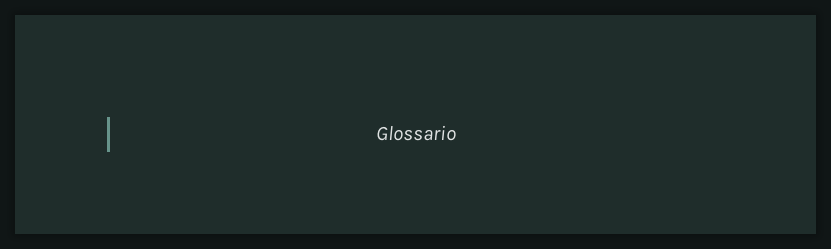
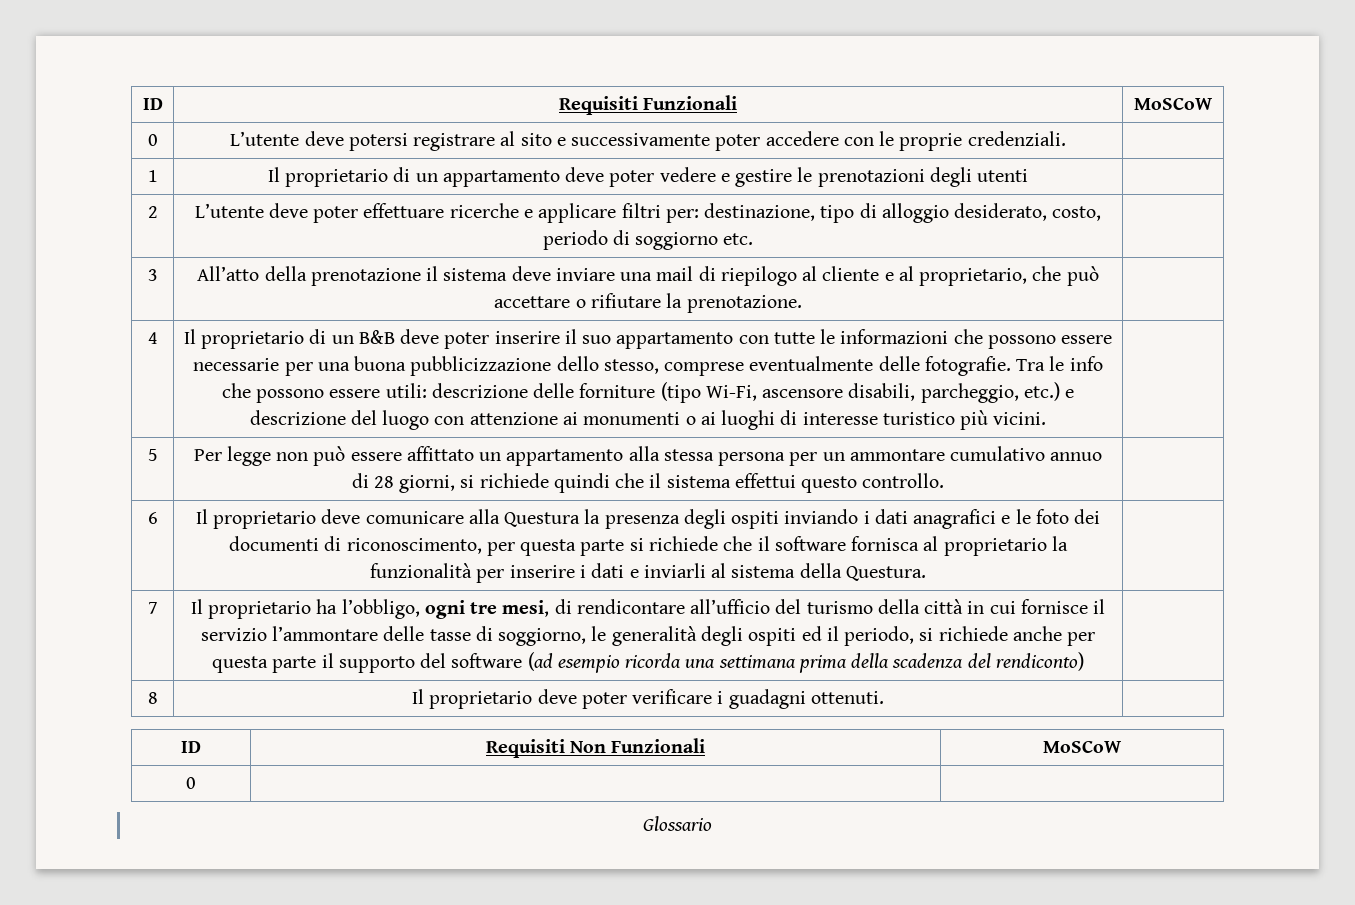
+ ID | Requisiti Funzionali | MoSCoW
+ 0 | L’utente deve potersi registrare al sito e successivamente poter accedere con le proprie credenziali. |
+ 1 | Il proprietario di un appartamento deve poter vedere e gestire le prenotazioni degli utenti |
+ 2 | L’utente deve poter effettuare ricerche e applicare filtri per: destinazione, tipo di alloggio desiderato, costo, periodo di soggiorno etc. |
+ 3 | All’atto della prenotazione il sistema deve inviare una mail di riepilogo al cliente e al proprietario, che può accettare o rifiutare la prenotazione. |
+ 4 | Il proprietario di un B&B deve poter inserire il suo appartamento con tutte le informazioni che possono essere necessarie per una buona pubblicizzazione dello stesso, comprese eventualmente delle fotografie. Tra le info che possono essere utili: descrizione delle forniture (tipo Wi-Fi, ascensore disabili, parcheggio, etc.) e descrizione del luogo con attenzione ai monumenti o ai luoghi di interesse turistico più vicini. |
+ 5 | Per legge non può essere affittato un appartamento alla stessa persona per un ammontare cumulativo annuo di 28 giorni, si richiede quindi che il sistema effettui questo controllo. |
+ 6 | Il proprietario deve comunicare alla Questura la presenza degli ospiti inviando i dati anagrafici e le foto dei documenti di riconoscimento, per questa parte si richiede che il software fornisca al proprietario la funzionalità per inserire i dati e inviarli al sistema della Questura. |
+ 7 | Il proprietario ha l’obbligo, ogni tre mesi, di rendicontare all’ufficio del turismo della città in cui fornisce il servizio l’ammontare delle tasse di soggiorno, le generalità degli ospiti ed il periodo, si richiede anche per questa parte il supporto del software (ad esempio ricorda una settimana prima della scadenza del rendiconto) |
+ 8 | Il proprietario deve poter verificare i guadagni ottenuti. |
+ ID | Requisiti Non Funzionali | MoSCoW
+ 0 | |

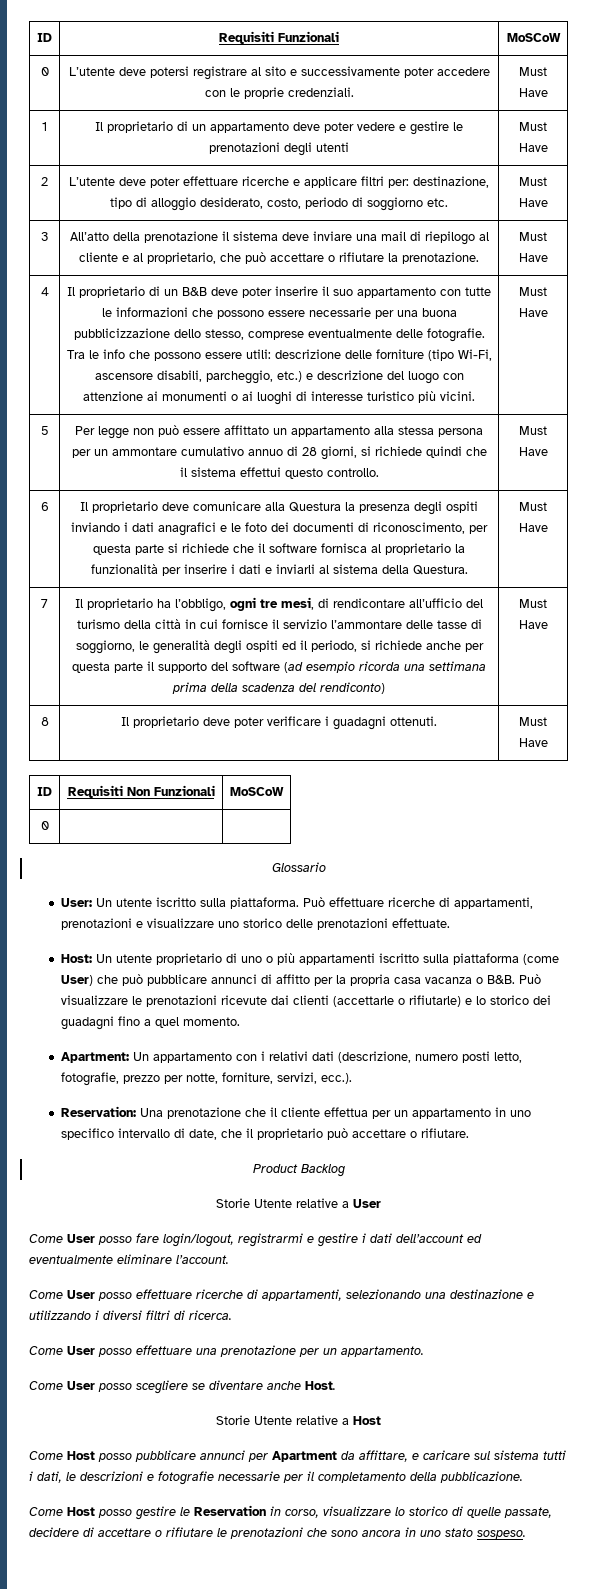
- 0 | L’utente deve potersi registrare al sito e successivamente poter accedere con le proprie credenziali. |
+ 0 | L’utente deve potersi registrare al sito e successivamente poter accedere con le proprie credenziali. | Must Have
- 1 | Il proprietario di un appartamento deve poter vedere e gestire le prenotazioni degli utenti |
+ 1 | Il proprietario di un appartamento deve poter vedere e gestire le prenotazioni degli utenti | Must Have
- 2 | L’utente deve poter effettuare ricerche e applicare filtri per: destinazione, tipo di alloggio desiderato, costo, periodo di soggiorno etc. |
+ 2 | L’utente deve poter effettuare ricerche e applicare filtri per: destinazione, tipo di alloggio desiderato, costo, periodo di soggiorno etc. | Must Have
- 3 | All’atto della prenotazione il sistema deve inviare una mail di riepilogo al cliente e al proprietario, che può accettare o rifiutare la prenotazione. |
+ 3 | All’atto della prenotazione il sistema deve inviare una mail di riepilogo al cliente e al proprietario, che può accettare o rifiutare la prenotazione. | Must Have
- Tra le info che possono essere utili: descrizione delle forniture (tipo Wi-Fi, ascensore disabili, parcheggio, etc.) e descrizione del luogo con attenzione ai monumenti o ai luoghi di interesse turistico più vicini.
+ Tra le info che possono essere utili: descrizione delle forniture (tipo Wi-Fi, ascensore disabili, parcheggio, etc.) e descrizione del luogo con attenzione ai monumenti o ai luoghi di interesse turistico più vicini. | Must Have
- 5 | Per legge non può essere affittato un appartamento alla stessa persona per un ammontare cumulativo annuo di 28 giorni, si richiede quindi che il sistema effettui questo controllo. |
+ 5 | Per legge non può essere affittato un appartamento alla stessa persona per un ammontare cumulativo annuo di 28 giorni, si richiede quindi che il sistema effettui questo controllo. | Must Have
- Il proprietario deve comunicare alla Questura la presenza degli ospiti inviando i dati anagrafici e le foto dei documenti di riconoscimento, per questa parte si richiede che il software fornisca al proprietario la funzionalità per inserire i dati e inviarli al sistema della Questura.
+ Il proprietario deve comunicare alla Questura la presenza degli ospiti inviando i dati anagrafici e le foto dei documenti di riconoscimento, per questa parte si richiede che il software fornisca al proprietario la funzionalità per inserire i dati e inviarli al sistema della Questura. | Must Have
- Il proprietario ha l’obbligo, ogni tre mesi, di rendicontare all’ufficio del turismo della città in cui fornisce il servizio l’ammontare delle tasse di soggiorno, le generalità degli ospiti ed il periodo, si richiede anche per questa parte il supporto del software (ad esempio ricorda una settimana prima della scadenza del rendiconto)
+ Il proprietario ha l’obbligo, ogni tre mesi, di rendicontare all’ufficio del turismo della città in cui fornisce il servizio l’ammontare delle tasse di soggiorno, le generalità degli ospiti ed il periodo, si richiede anche per questa parte il supporto del software (ad esempio ricorda una settimana prima della scadenza del rendiconto) | Must Have
- 8 | Il proprietario deve poter verificare i guadagni ottenuti. |
+ 8 | Il proprietario deve poter verificare i guadagni ottenuti. | Must Have
+ User: Un utente iscritto sulla piattaforma. Può effettuare ricerche di appartamenti, prenotazioni e visualizzare uno storico delle prenotazioni effettuate.
+ Host: Un utente proprietario di uno o più appartamenti iscritto sulla piattaforma (come User) che può pubblicare annunci di affitto per la propria casa vacanza o B&B. Può visualizzare le prenotazioni ricevute dai clienti (accettarle o rifiutarle) e lo storico dei guadagni fino a quel momento.
+ Apartment: Un appartamento con i relativi dati (descrizione, numero posti letto, fotografie, prezzo per notte, forniture, servizi, ecc.).
+ Reservation: Una prenotazione che il cliente effettua per un appartamento in uno specifico intervallo di date, che il proprietario può accettare o rifiutare.
+ Product Backlog
+ Storie Utente relative a User
+ Come User posso fare login/logout, registrarmi e gestire i dati dell’account ed eventualmente eliminare l’account.
+ Come User posso effettuare ricerche di appartamenti, selezionando una destinazione e utilizzando i diversi filtri di ricerca.
+ Come User posso effettuare una prenotazione per un appartamento.
+ Come User posso scegliere se diventare anche Host.
+ Storie Utente relative a Host
+ Come Host posso pubblicare annunci per Apartment da affittare, e caricare sul sistema tutti i dati, le descrizioni e fotografie necessarie per il completamento della pubblicazione.
+ Come Host posso gestire le Reservation in corso, visualizzare lo storico di quelle passate, decidere di accettare o rifiutare le prenotazioni che sono ancora in uno stato sospeso.

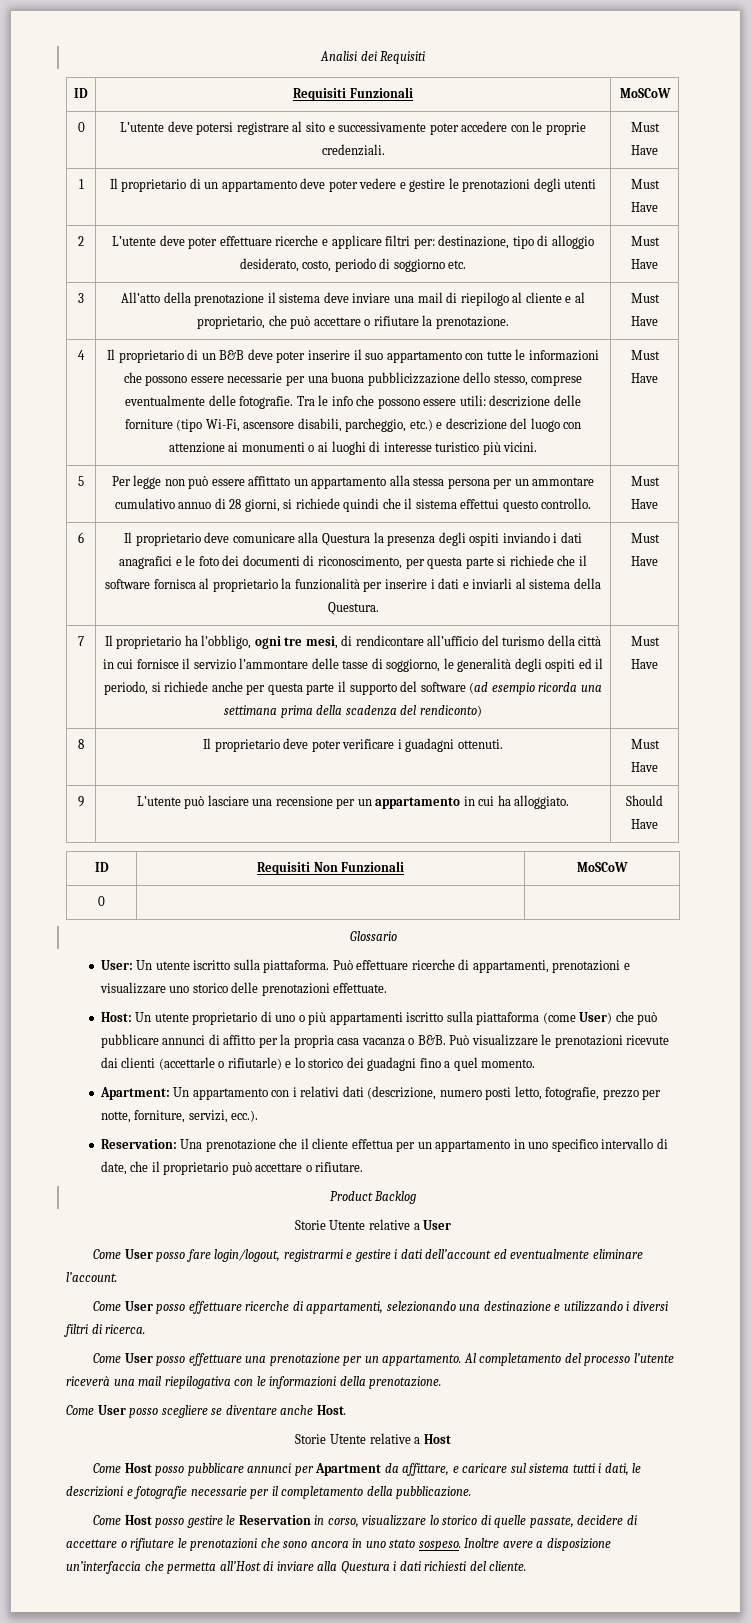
+ Analisi dei Requisiti
+ 9 | L’utente può lasciare una recensione per un appartamento in cui ha alloggiato. | Should Have
+ Al completamento del processo l’utente riceverà una mail riepilogativa con le informazioni della prenotazione.
+ Inoltre avere a disposizione un’interfaccia che permetta all’Host di inviare alla Questura i dati richiesti del cliente.

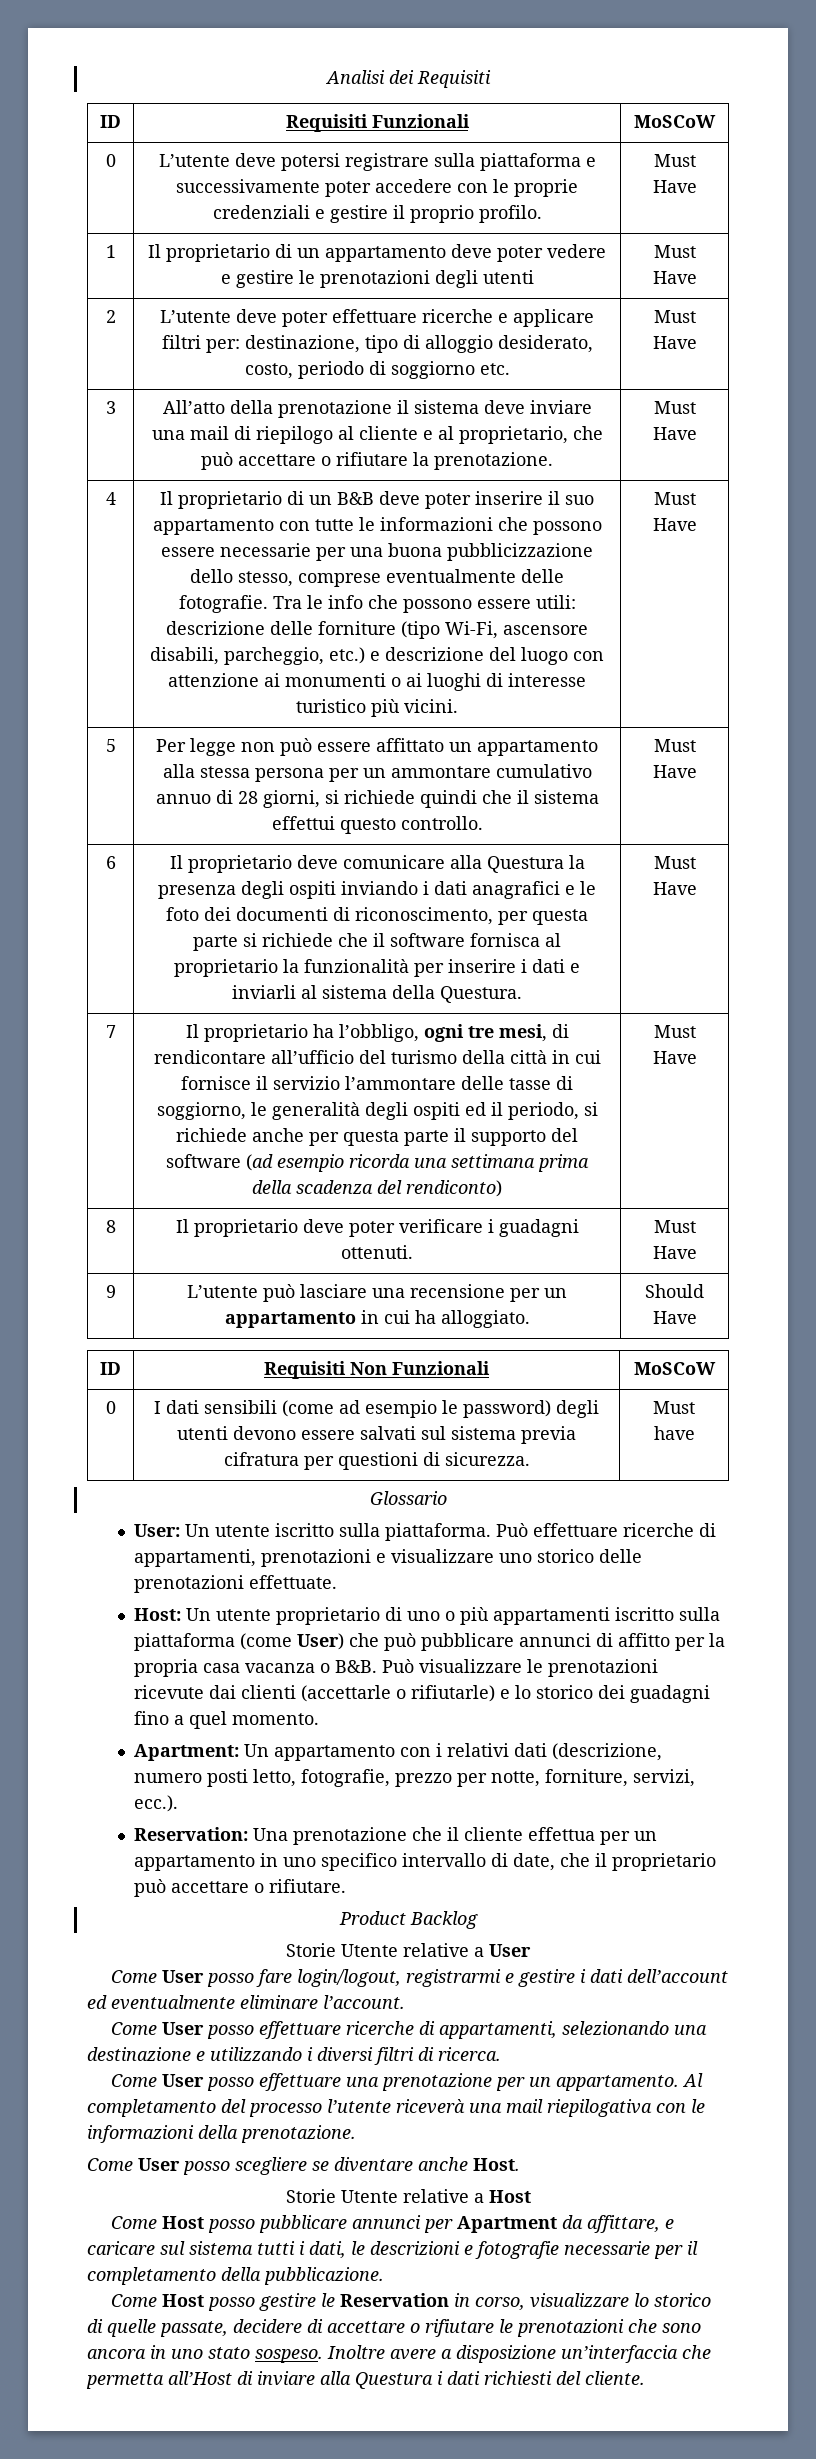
- 0 | L’utente deve potersi registrare al sito e successivamente poter accedere con le proprie credenziali. | Must Have
+ 0 | L’utente deve potersi registrare sulla piattaforma e successivamente poter accedere con le proprie credenziali e gestire il proprio profilo. | Must Have
- 0 | |
+ 0 | I dati sensibili (come ad esempio le password) degli utenti devono essere salvati sul sistema previa cifratura per questioni di sicurezza. | Must have

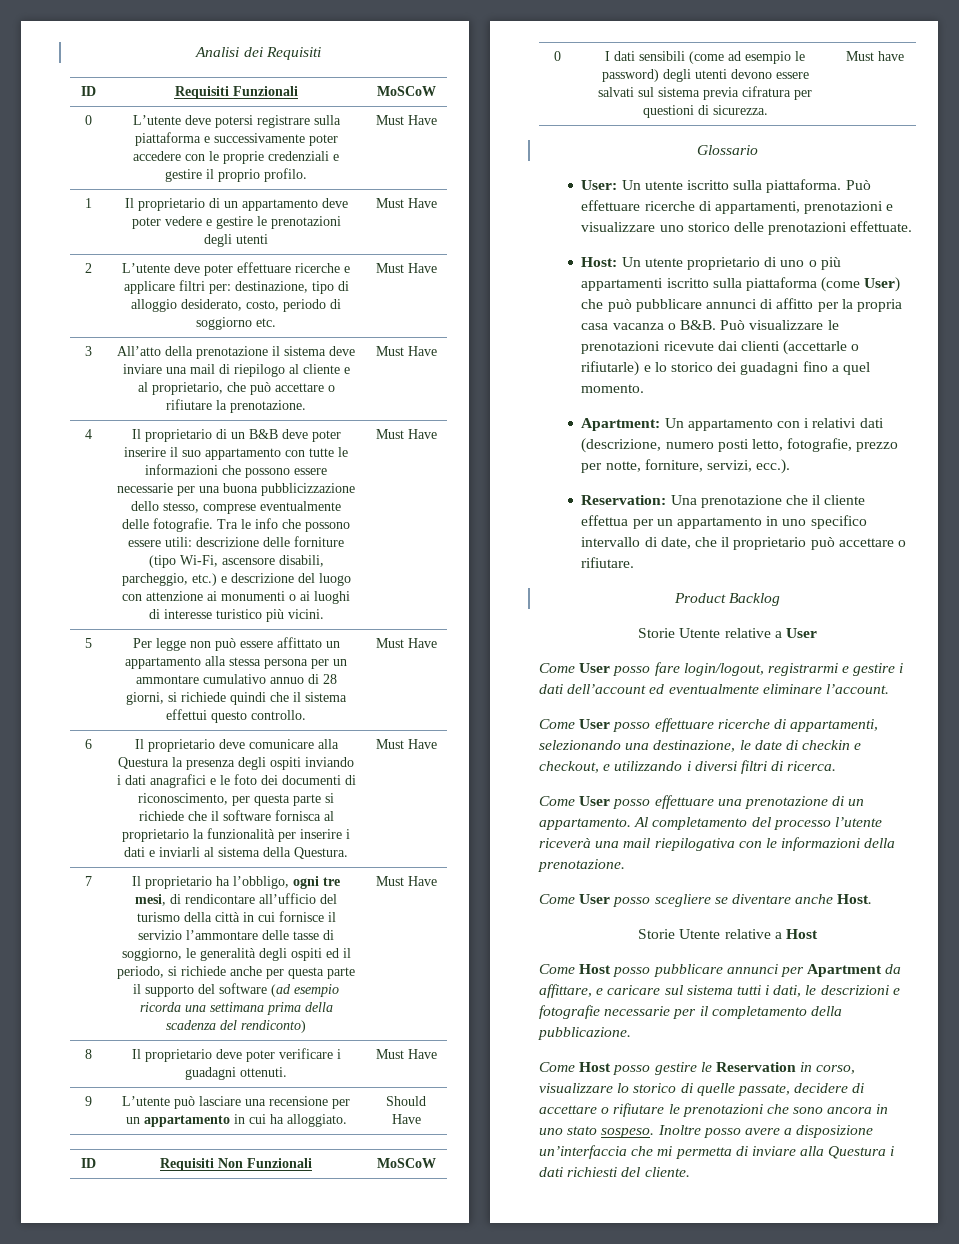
- Come User posso effettuare ricerche di appartamenti, selezionando una destinazione e utilizzando i diversi filtri di ricerca.
+ Come User posso effettuare ricerche di appartamenti, selezionando una destinazione, le date di checkin e checkout, e utilizzando i diversi filtri di ricerca.
- Come User posso effettuare una prenotazione per un appartamento.
+ Come User posso effettuare una prenotazione di un appartamento.
- Inoltre avere a disposizione un’interfaccia che permetta all’Host di inviare alla Questura i dati richiesti del cliente.
+ Inoltre posso avere a disposizione un’interfaccia che mi permetta di inviare alla Questura i dati richiesti del cliente.

